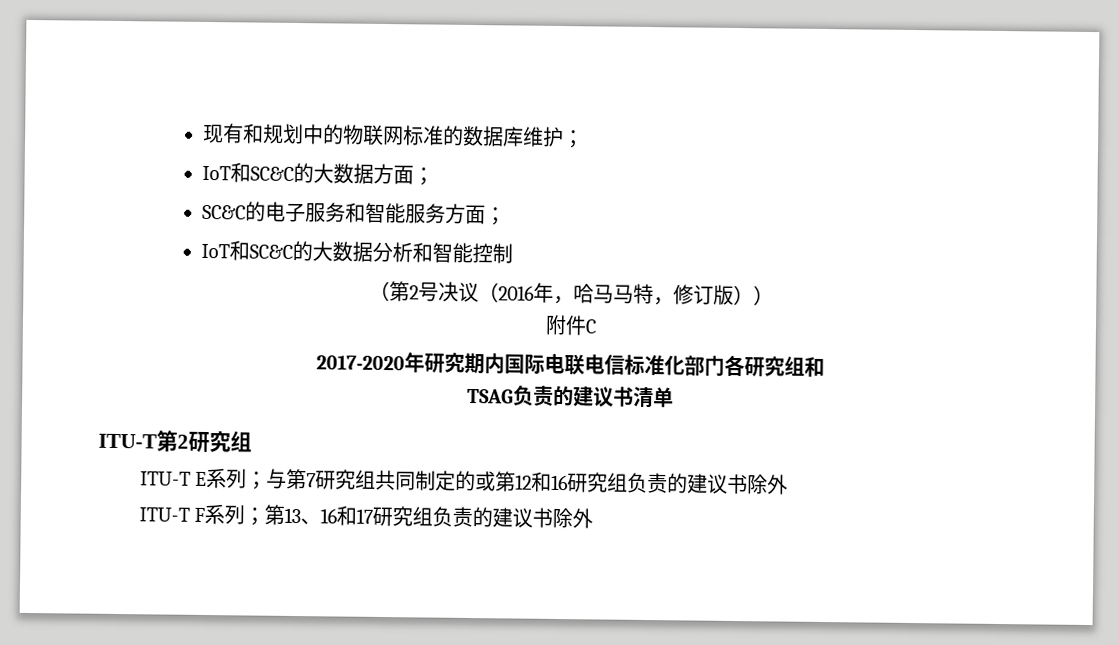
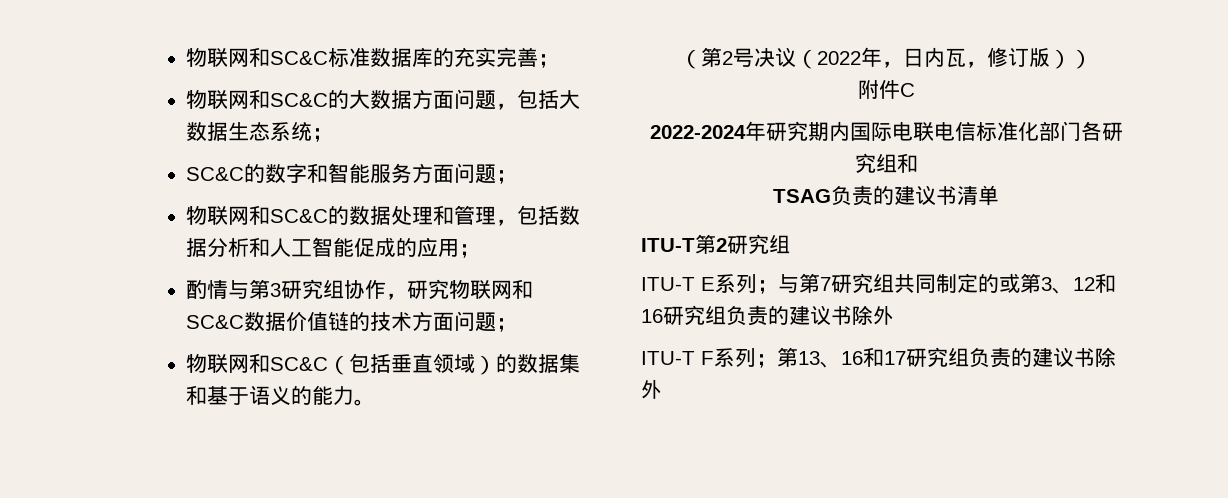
- 现有和规划中的物联网标准的数据库维护；
- IoT和SC&C的大数据方面；
+ 物联网和SC&C标准数据库的充实完善；
+ 物联网和SC&C的大数据方面问题，包括大数据生态系统；
- SC&C的电子服务和智能服务方面；
- IoT和SC&C的大数据分析和智能控制
+ SC&C的数字和智能服务方面问题；
+ 物联网和SC&C的数据处理和管理，包括数据分析和人工智能促成的应用；
+ 酌情与第3研究组协作，研究物联网和SC&C数据价值链的技术方面问题；
+ 物联网和SC&C（包括垂直领域）的数据集和基于语义的能力。
- （第2号决议（2016年，哈马马特，修订版））
+ （第2号决议（2022年，日内瓦，修订版））
- 2017-2020年研究期内国际电联电信标准化部门各研究组和
+ 2022-2024年研究期内国际电联电信标准化部门各研究组和
- ITU-T E系列；与第7研究组共同制定的或第12和16研究组负责的建议书除外
+ ITU-T E系列；与第7研究组共同制定的或第3、12和16研究组负责的建议书除外

